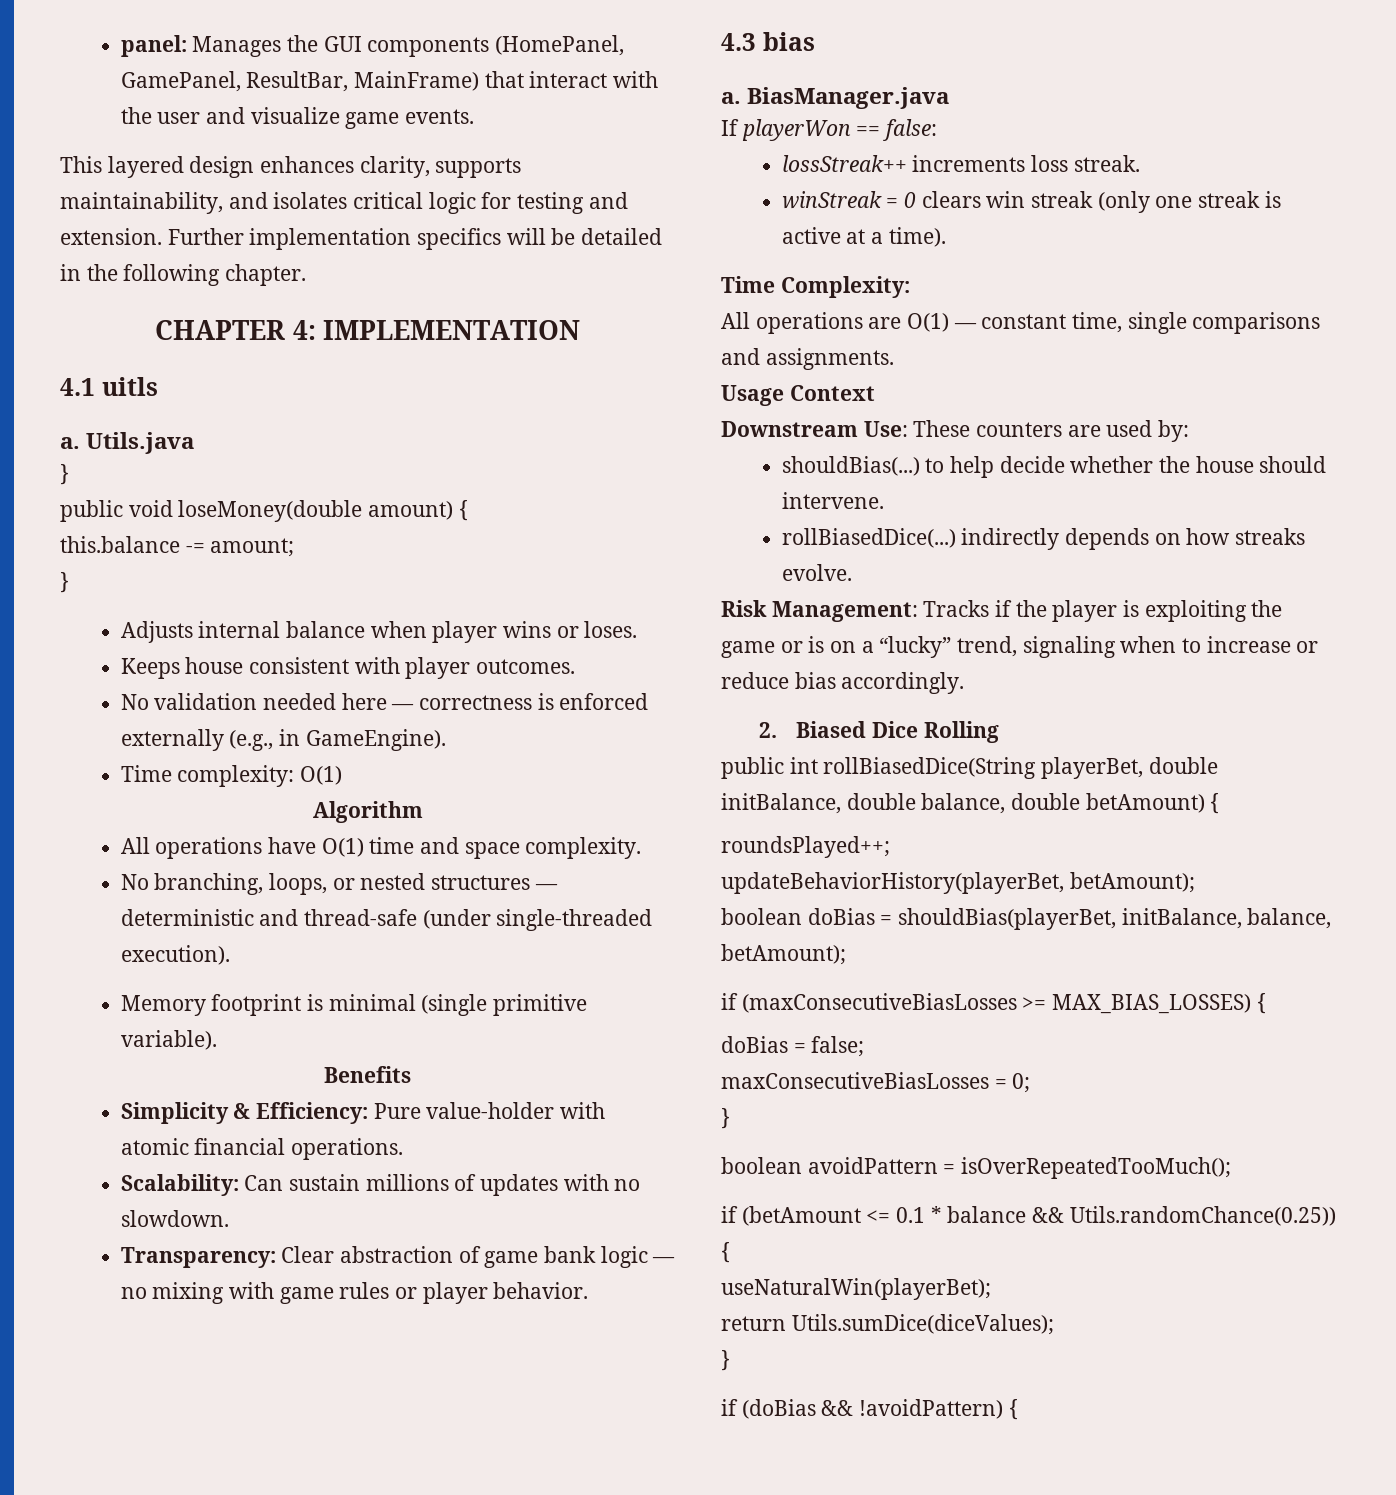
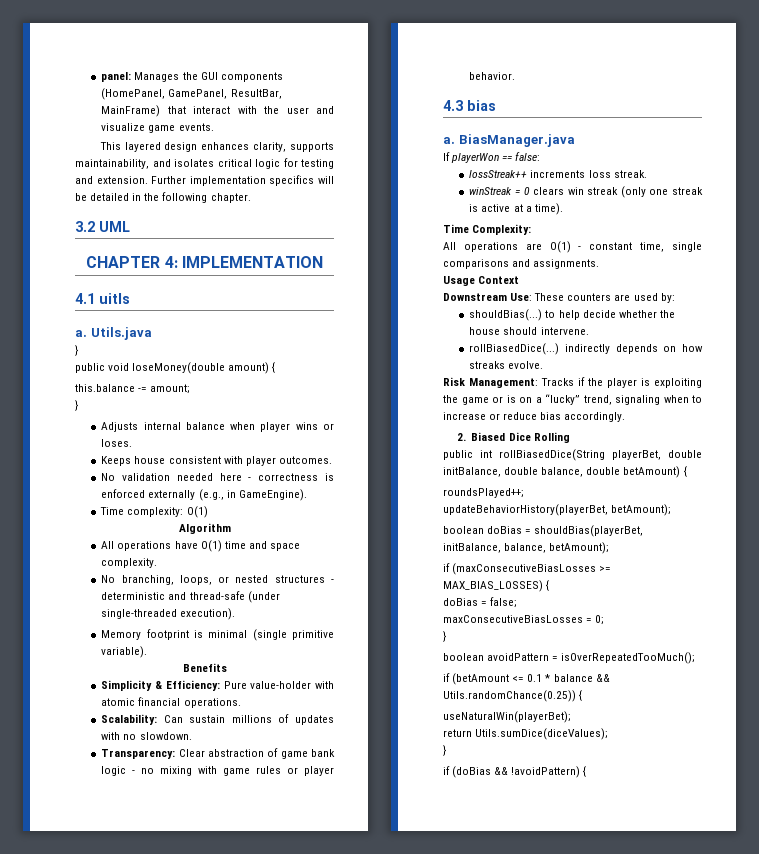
+ 3.2 UML
- No validation needed here — correctness is enforced externally (e.g., in GameEngine).
+ No validation needed here - correctness is enforced externally (e.g., in GameEngine).
- No branching, loops, or nested structures — deterministic and thread-safe (under single-threaded execution).
+ No branching, loops, or nested structures - deterministic and thread-safe (under single-threaded execution).
- Transparency: Clear abstraction of game bank logic — no mixing with game rules or player behavior.
+ Transparency: Clear abstraction of game bank logic - no mixing with game rules or player behavior.
- All operations are O(1) — constant time, single comparisons and assignments.
+ All operations are O(1) - constant time, single comparisons and assignments.

